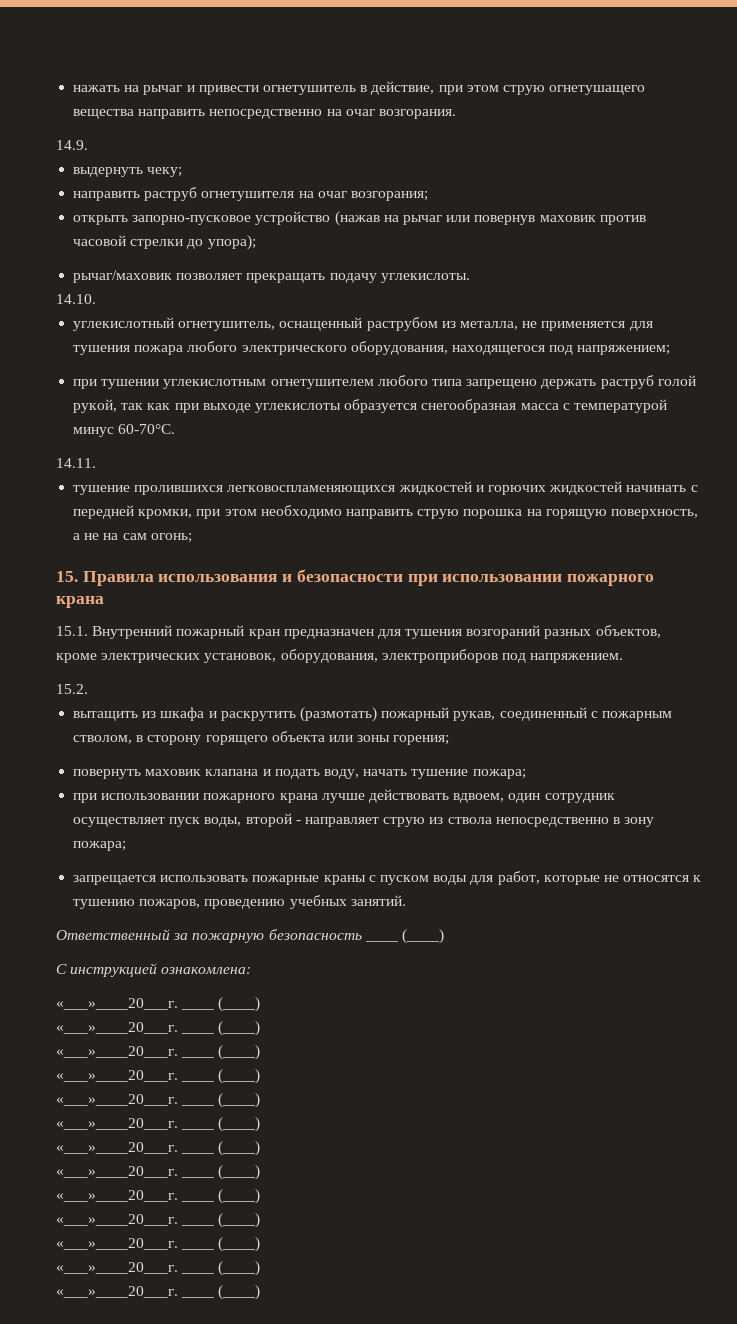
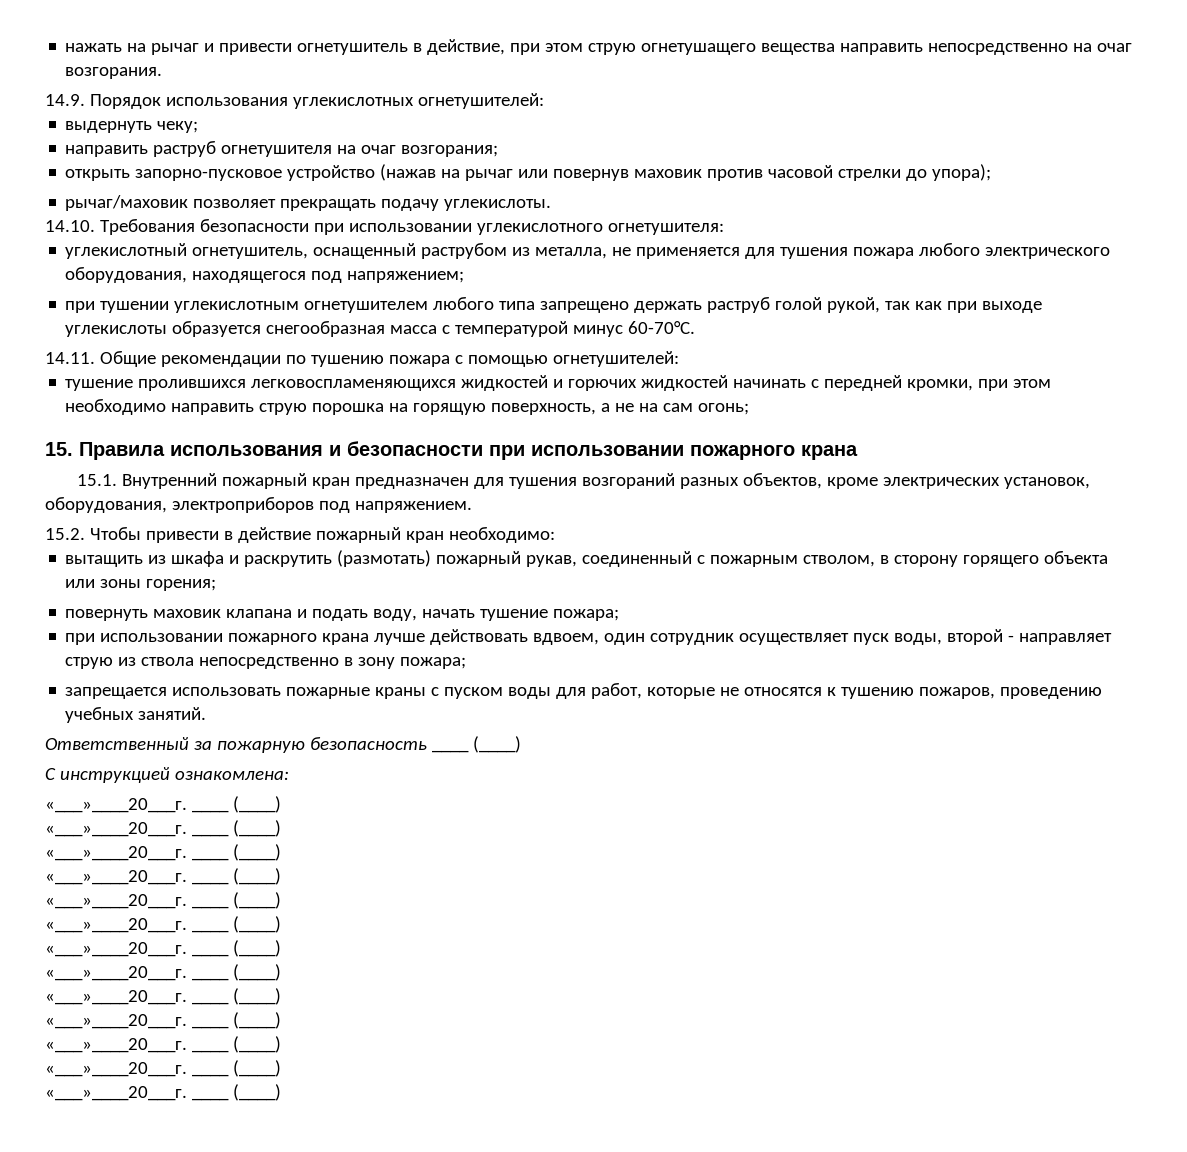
- 14.9.
+ 14.9. Порядок использования углекислотных огнетушителей:
- 14.10.
+ 14.10. Требования безопасности при использовании углекислотного огнетушителя:
- 14.11.
+ 14.11. Общие рекомендации по тушению пожара с помощью огнетушителей:
- 15.2.
+ 15.2. Чтобы привести в действие пожарный кран необходимо:

